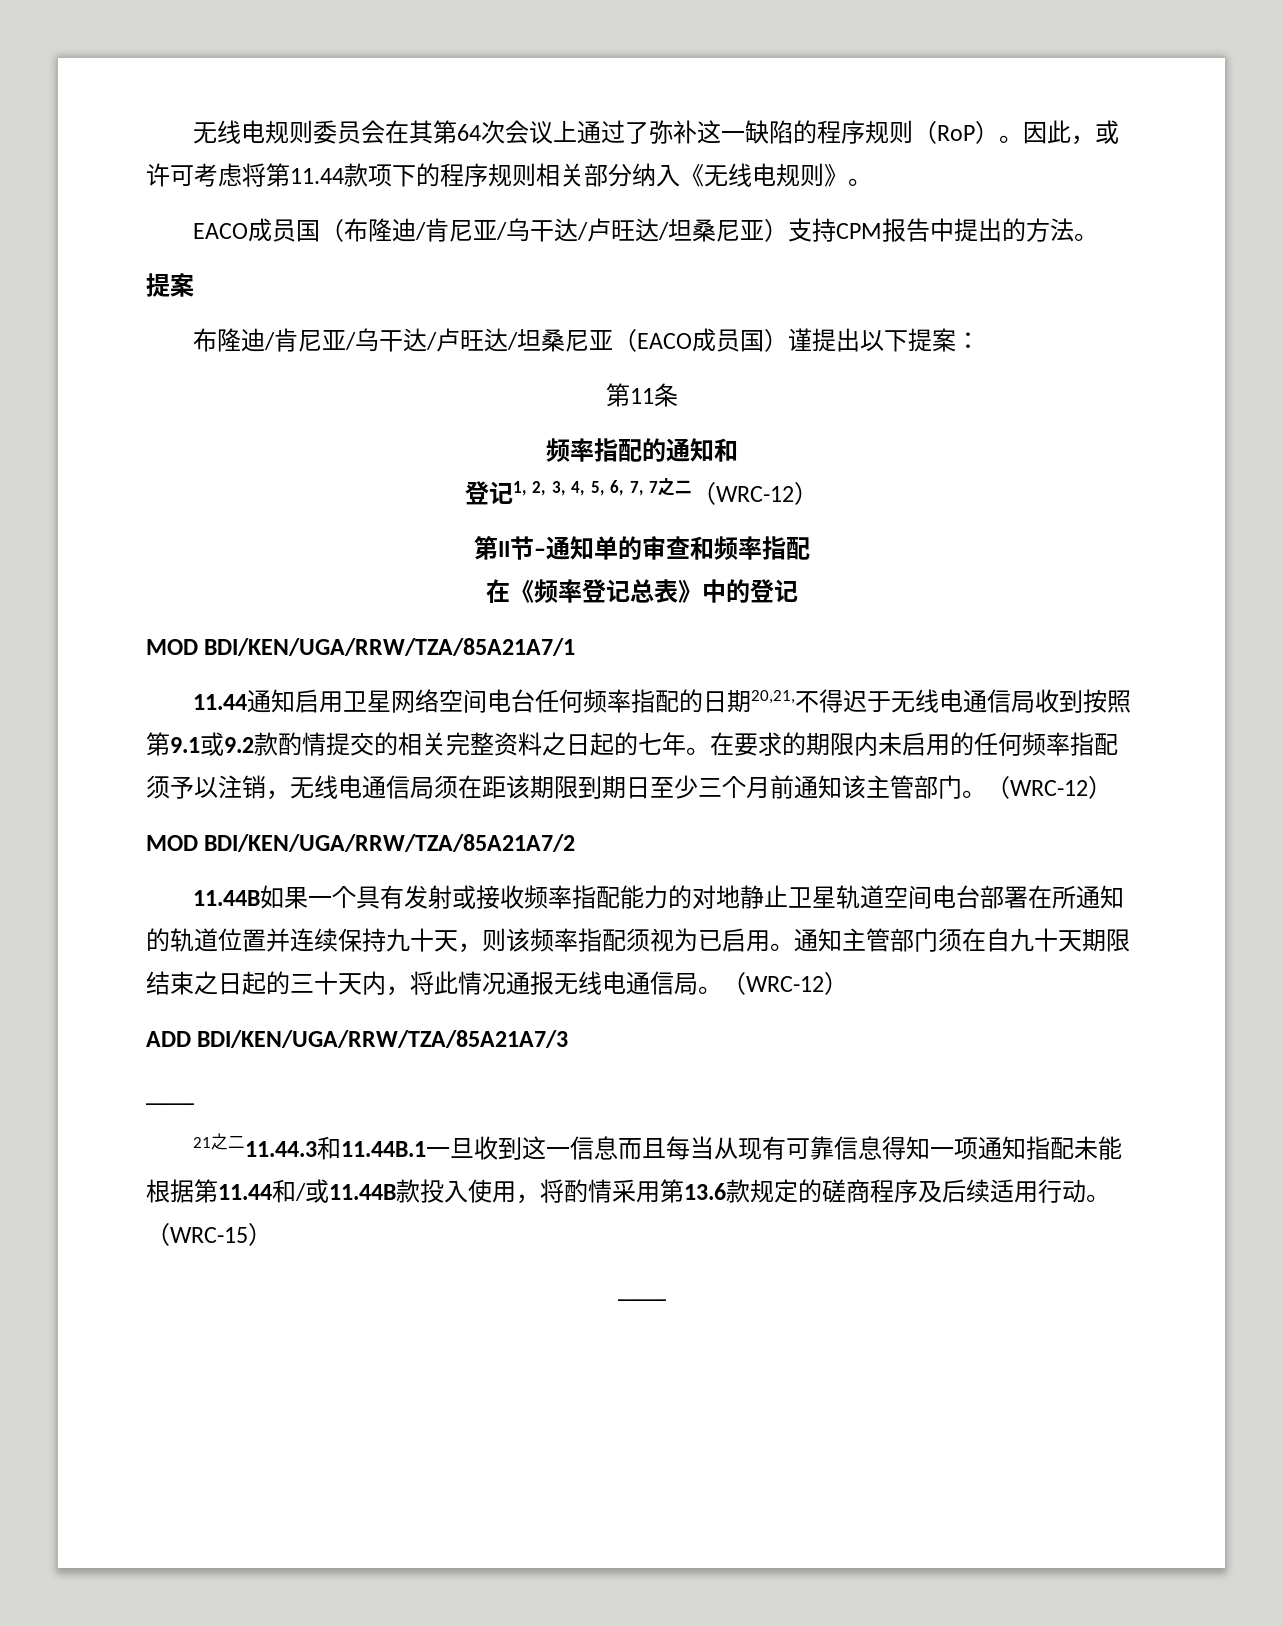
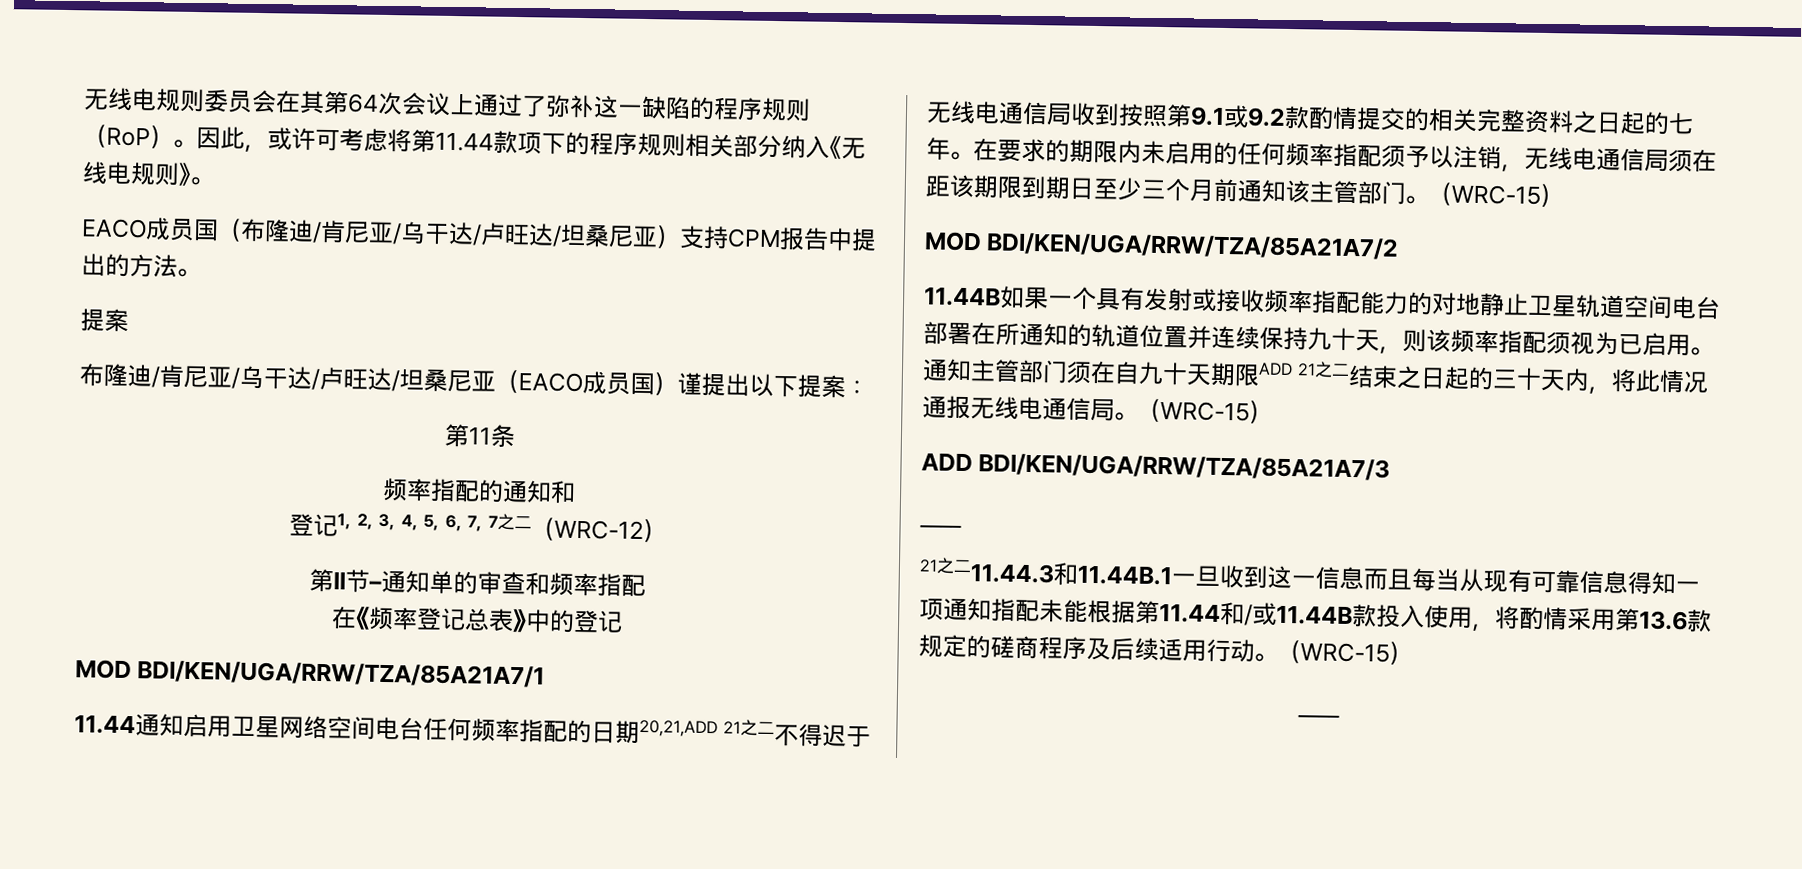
- 11.44通知启用卫星网络空间电台任何频率指配的日期20,21,不得迟于无线电通信局收到按照第9.1或9.2款酌情提交的相关完整资料之日起的七年。
+ 11.44通知启用卫星网络空间电台任何频率指配的日期20,21,ADD 21之二不得迟于无线电通信局收到按照第9.1或9.2款酌情提交的相关完整资料之日起的七年。
- 在要求的期限内未启用的任何频率指配须予以注销，无线电通信局须在距该期限到期日至少三个月前通知该主管部门。（WRC-12）
+ 在要求的期限内未启用的任何频率指配须予以注销，无线电通信局须在距该期限到期日至少三个月前通知该主管部门。（WRC-15）
- 通知主管部门须在自九十天期限结束之日起的三十天内，将此情况通报无线电通信局。（WRC-12）
+ 通知主管部门须在自九十天期限ADD 21之二结束之日起的三十天内，将此情况通报无线电通信局。（WRC-15）

